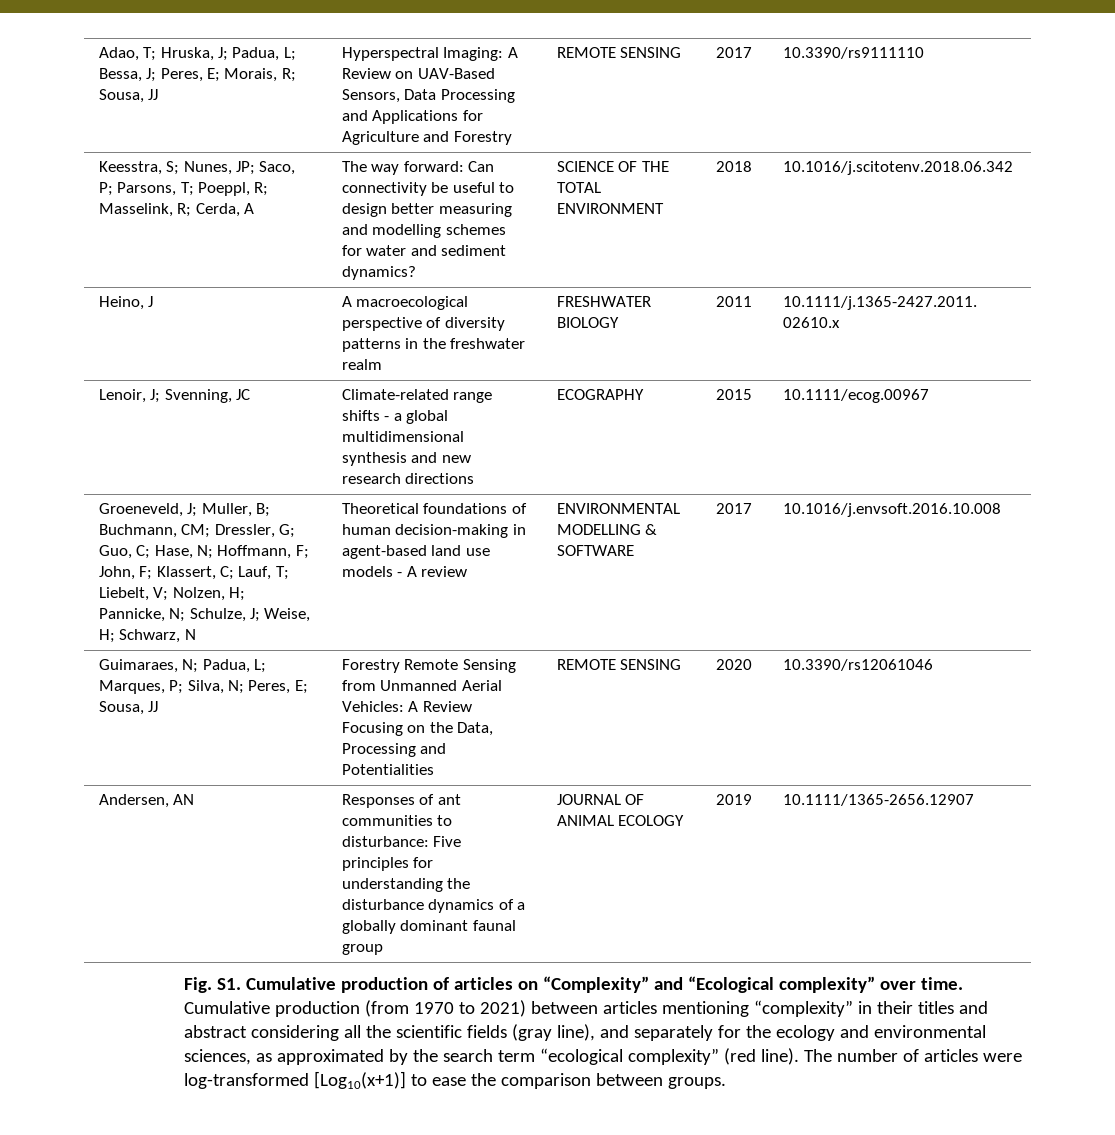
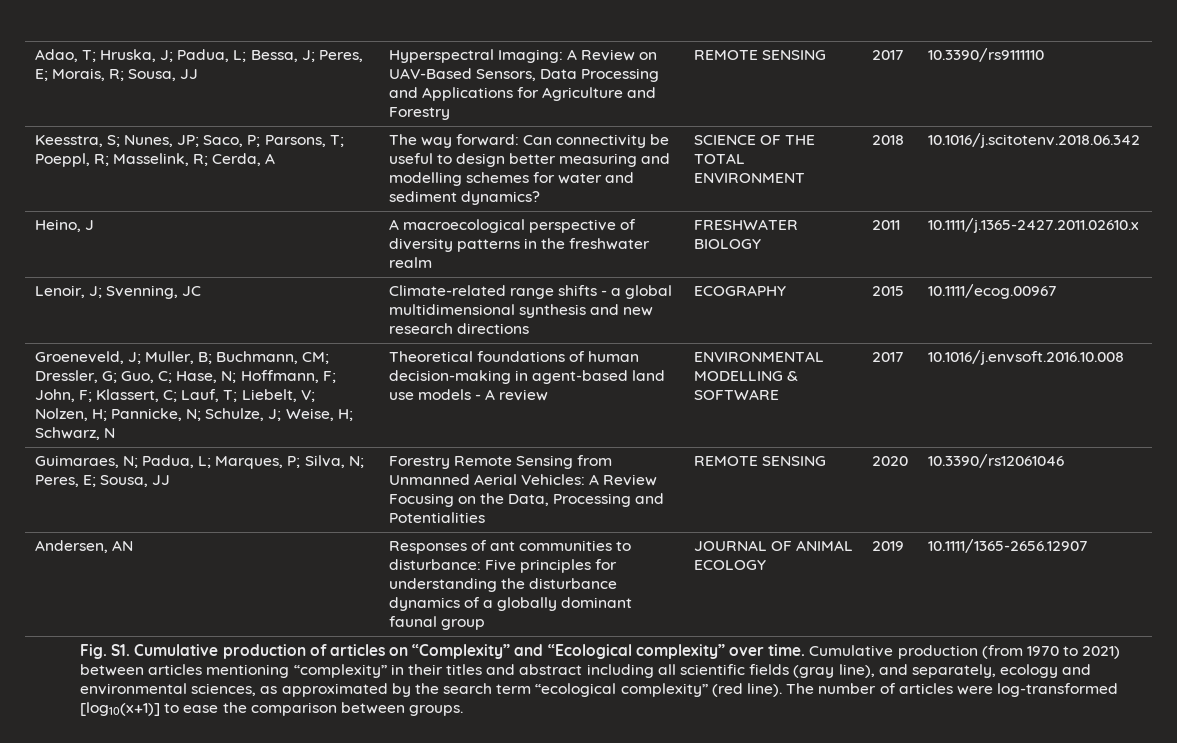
- Cumulative production (from 1970 to 2021) between articles mentioning “complexity” in their titles and abstract considering all the scientific fields (gray line), and separately for the ecology and environmental sciences, as approximated by the search term “ecological complexity” (red line).
+ Cumulative production (from 1970 to 2021) between articles mentioning “complexity” in their titles and abstract including all scientific fields (gray line), and separately, ecology and environmental sciences, as approximated by the search term “ecological complexity” (red line).
- The number of articles were log-transformed [Log10(x+1)] to ease the comparison between groups.
+ The number of articles were log-transformed [log10(x+1)] to ease the comparison between groups.

